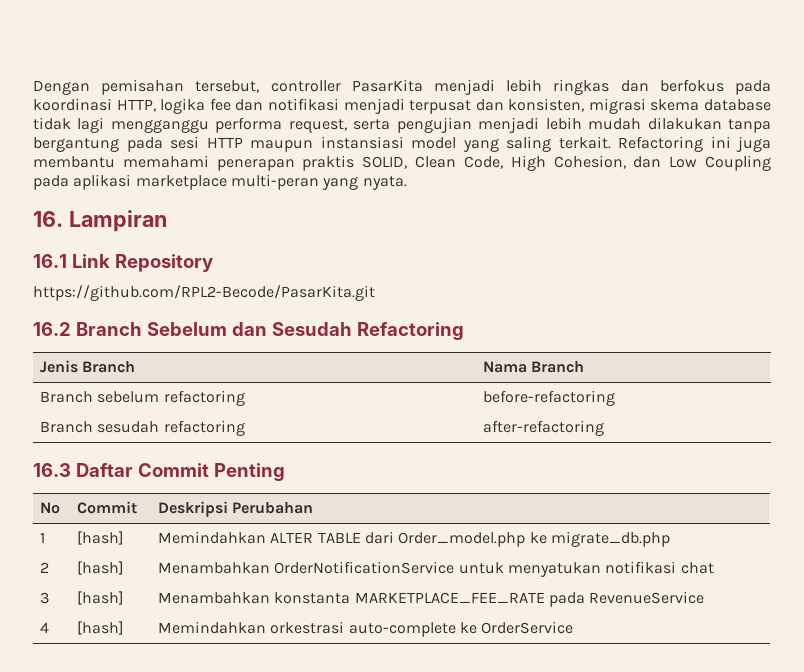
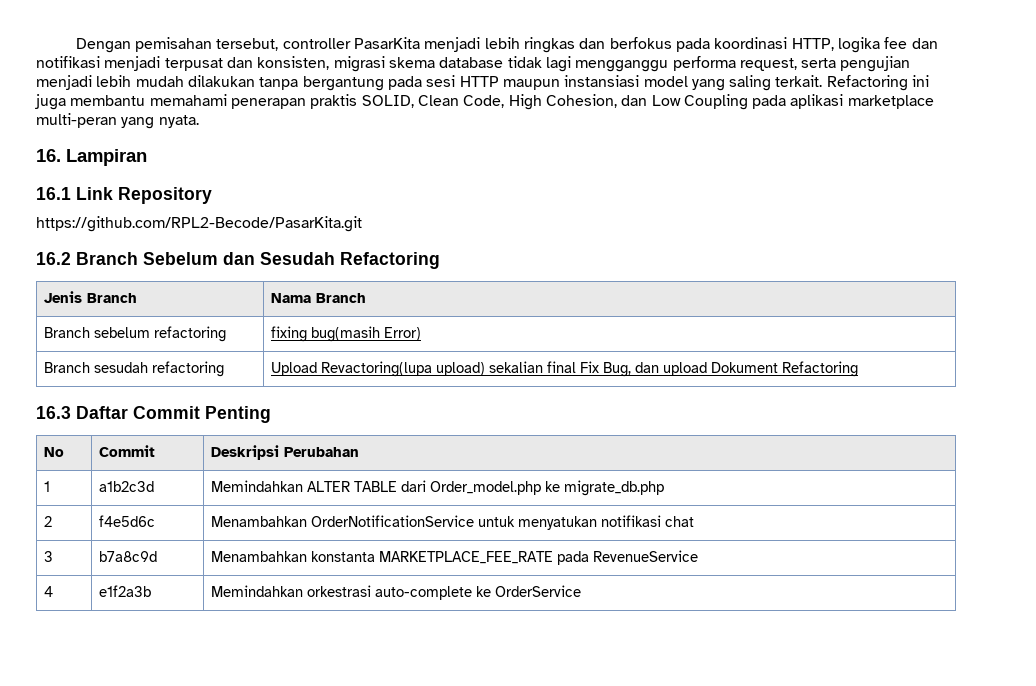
- Branch sebelum refactoring | before-refactoring
+ Branch sebelum refactoring | fixing bug(masih Error)
- Branch sesudah refactoring | after-refactoring
+ Branch sesudah refactoring | Upload Revactoring(lupa upload) sekalian final Fix Bug, dan upload Dokument Refactoring
- 1 | [hash] | Memindahkan ALTER TABLE dari Order_model.php ke migrate_db.php
+ 1 | a1b2c3d | Memindahkan ALTER TABLE dari Order_model.php ke migrate_db.php
- 2 | [hash] | Menambahkan OrderNotificationService untuk menyatukan notifikasi chat
+ 2 | f4e5d6c | Menambahkan OrderNotificationService untuk menyatukan notifikasi chat
- 3 | [hash] | Menambahkan konstanta MARKETPLACE_FEE_RATE pada RevenueService
+ 3 | b7a8c9d | Menambahkan konstanta MARKETPLACE_FEE_RATE pada RevenueService
- 4 | [hash] | Memindahkan orkestrasi auto-complete ke OrderService
+ 4 | e1f2a3b | Memindahkan orkestrasi auto-complete ke OrderService

